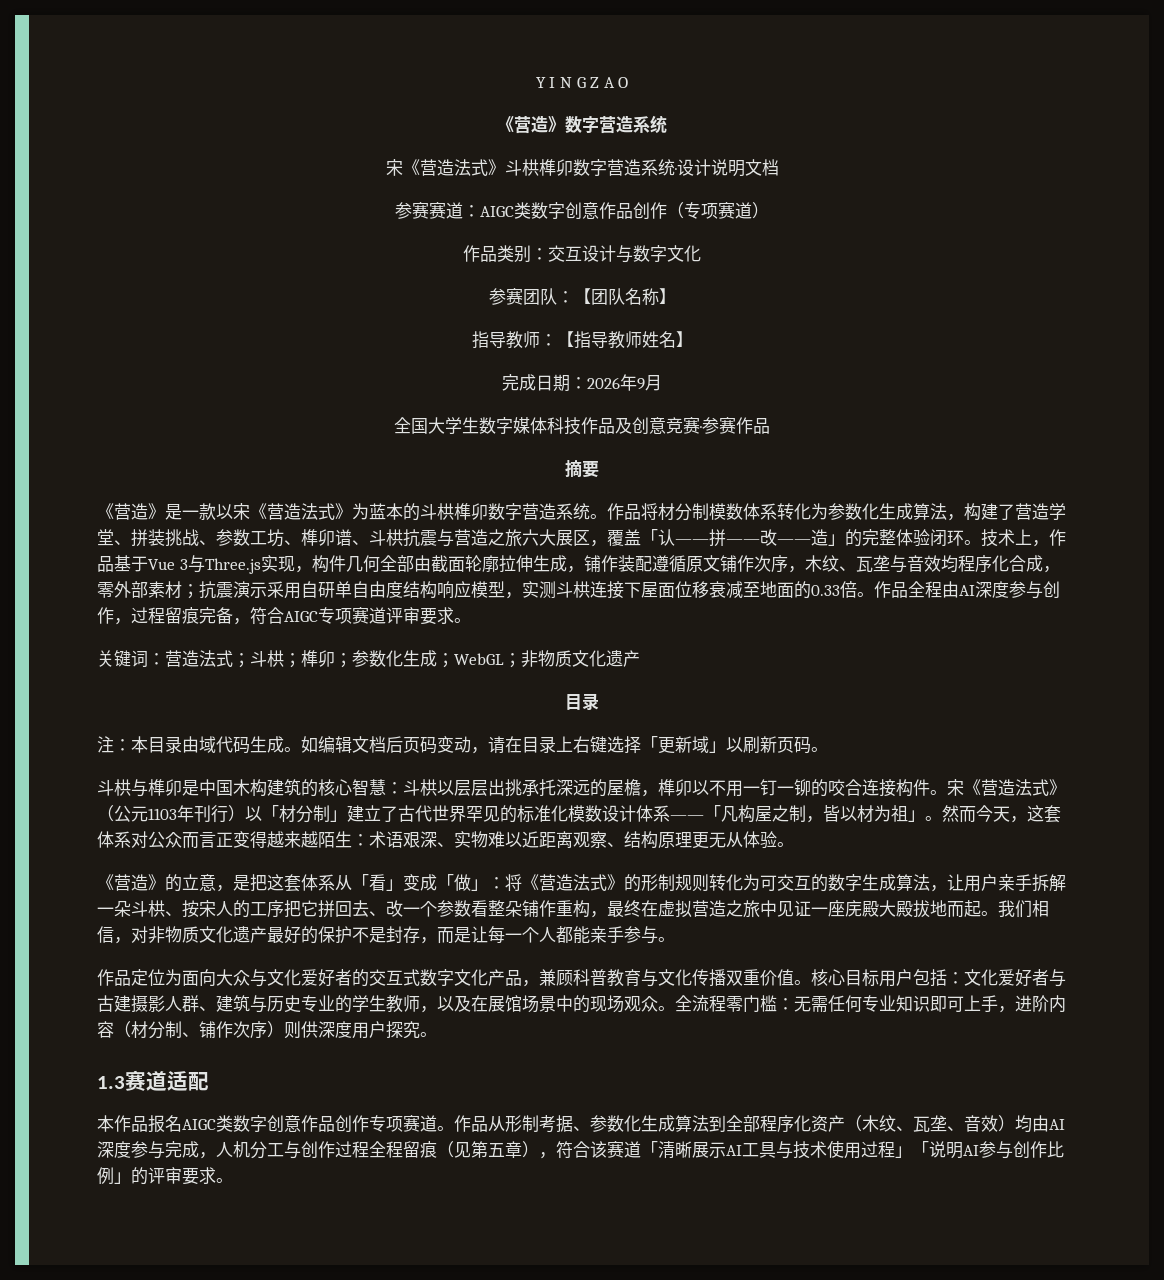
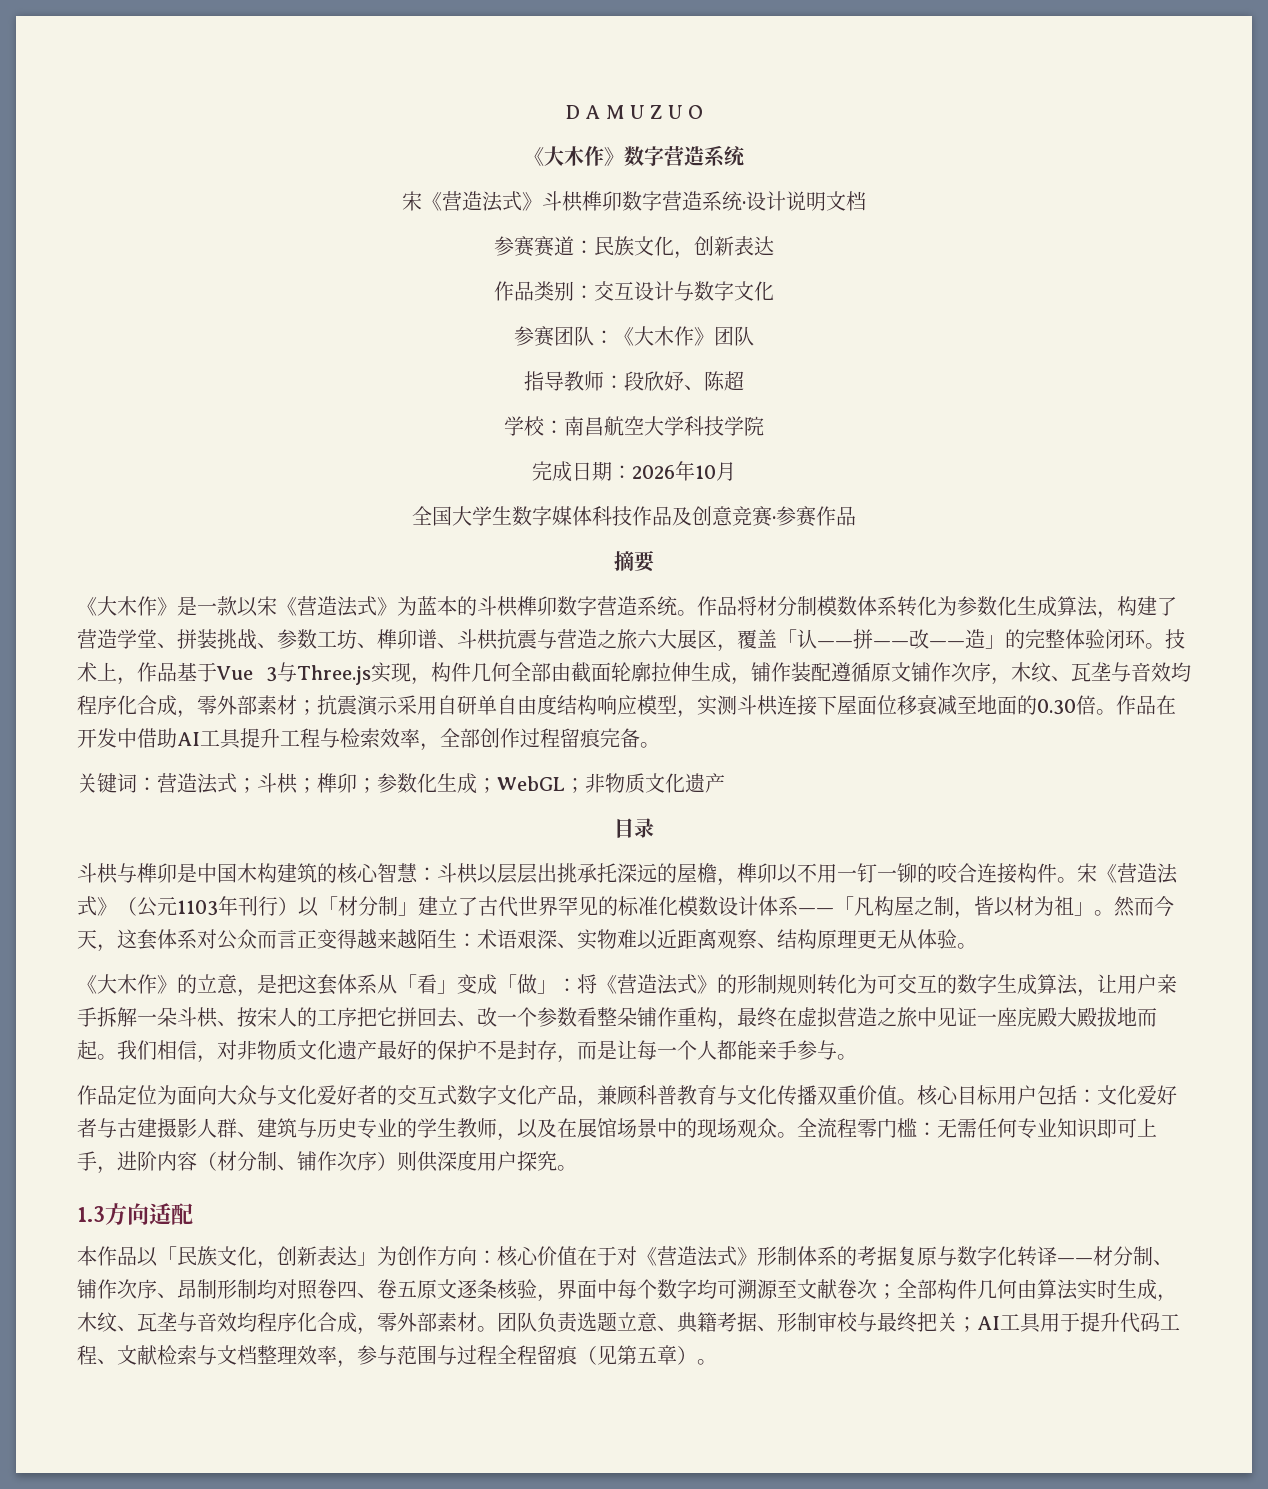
- Y I N G Z A O
+ D A M U Z U O
- 《营造》数字营造系统
+ 《大木作》数字营造系统
- 参赛赛道：AIGC类数字创意作品创作（专项赛道）
+ 参赛赛道：民族文化，创新表达
- 参赛团队：【团队名称】
+ 参赛团队：《大木作》团队
- 指导教师：【指导教师姓名】
+ 指导教师：段欣妤、陈超
+ 学校：南昌航空大学科技学院
- 完成日期：2026年9月
+ 完成日期：2026年10月
- 《营造》是一款以宋《营造法式》为蓝本的斗栱榫卯数字营造系统。
+ 《大木作》是一款以宋《营造法式》为蓝本的斗栱榫卯数字营造系统。
- 技术上，作品基于Vue 3与Three.js实现，构件几何全部由截面轮廓拉伸生成，铺作装配遵循原文铺作次序，木纹、瓦垄与音效均程序化合成，零外部素材；抗震演示采用自研单自由度结构响应模型，实测斗栱连接下屋面位移衰减至地面的0.33倍。
+ 技术上，作品基于Vue 3与Three.js实现，构件几何全部由截面轮廓拉伸生成，铺作装配遵循原文铺作次序，木纹、瓦垄与音效均程序化合成，零外部素材；抗震演示采用自研单自由度结构响应模型，实测斗栱连接下屋面位移衰减至地面的0.30倍。
- 作品全程由AI深度参与创作，过程留痕完备，符合AIGC专项赛道评审要求。
+ 作品在开发中借助AI工具提升工程与检索效率，全部创作过程留痕完备。
- 注：本目录由域代码生成。如编辑文档后页码变动，请在目录上右键选择「更新域」以刷新页码。
- 《营造》的立意，是把这套体系从「看」变成「做」：将《营造法式》的形制规则转化为可交互的数字生成算法，让用户亲手拆解一朵斗栱、按宋人的工序把它拼回去、改一个参数看整朵铺作重构，最终在虚拟营造之旅中见证一座庑殿大殿拔地而起。
+ 《大木作》的立意，是把这套体系从「看」变成「做」：将《营造法式》的形制规则转化为可交互的数字生成算法，让用户亲手拆解一朵斗栱、按宋人的工序把它拼回去、改一个参数看整朵铺作重构，最终在虚拟营造之旅中见证一座庑殿大殿拔地而起。
- 1.3赛道适配
+ 1.3方向适配
- 本作品报名AIGC类数字创意作品创作专项赛道。作品从形制考据、参数化生成算法到全部程序化资产（木纹、瓦垄、音效）均由AI深度参与完成，人机分工与创作过程全程留痕（见第五章），符合该赛道「清晰展示AI工具与技术使用过程」「说明AI参与创作比例」的评审要求。
+ 本作品以「民族文化，创新表达」为创作方向：核心价值在于对《营造法式》形制体系的考据复原与数字化转译——材分制、铺作次序、昂制形制均对照卷四、卷五原文逐条核验，界面中每个数字均可溯源至文献卷次；全部构件几何由算法实时生成，木纹、瓦垄与音效均程序化合成，零外部素材。团队负责选题立意、典籍考据、形制审校与最终把关；AI工具用于提升代码工程、文献检索与文档整理效率，参与范围与过程全程留痕（见第五章）。

